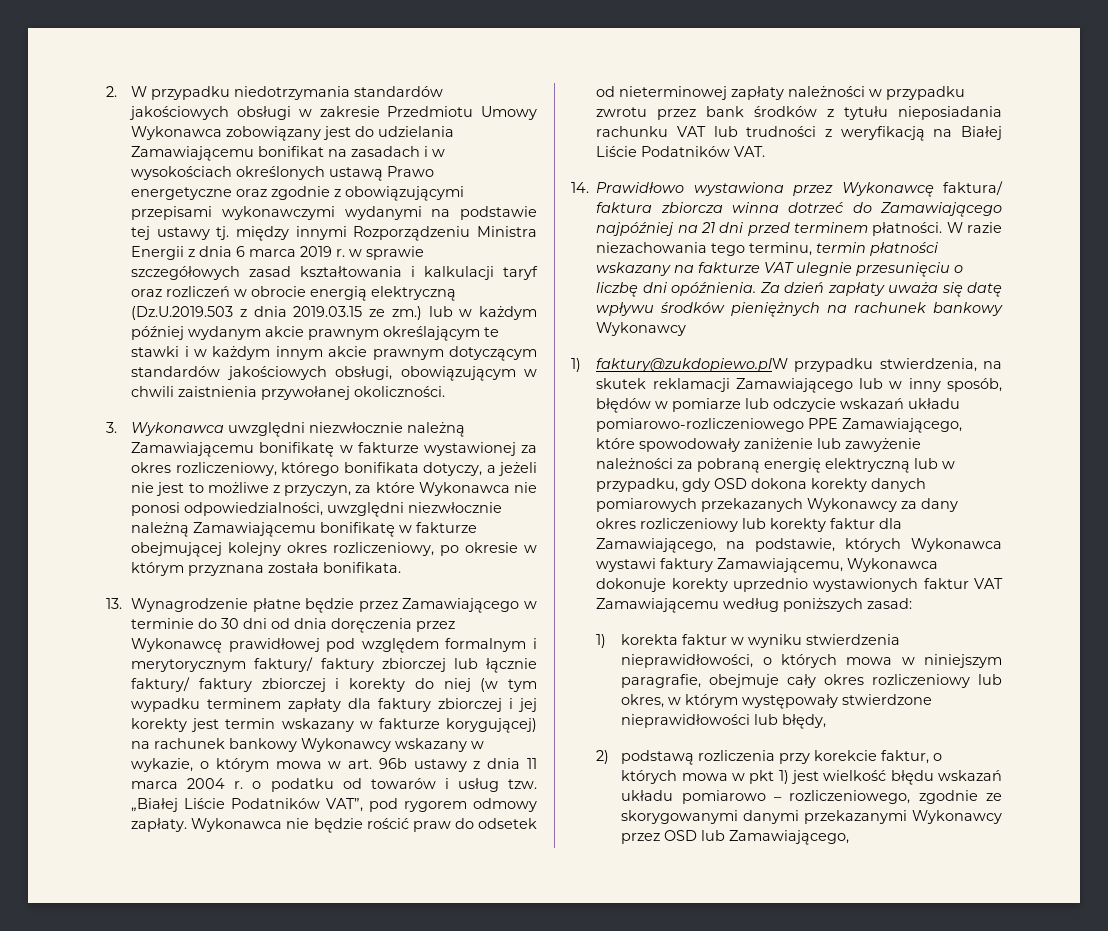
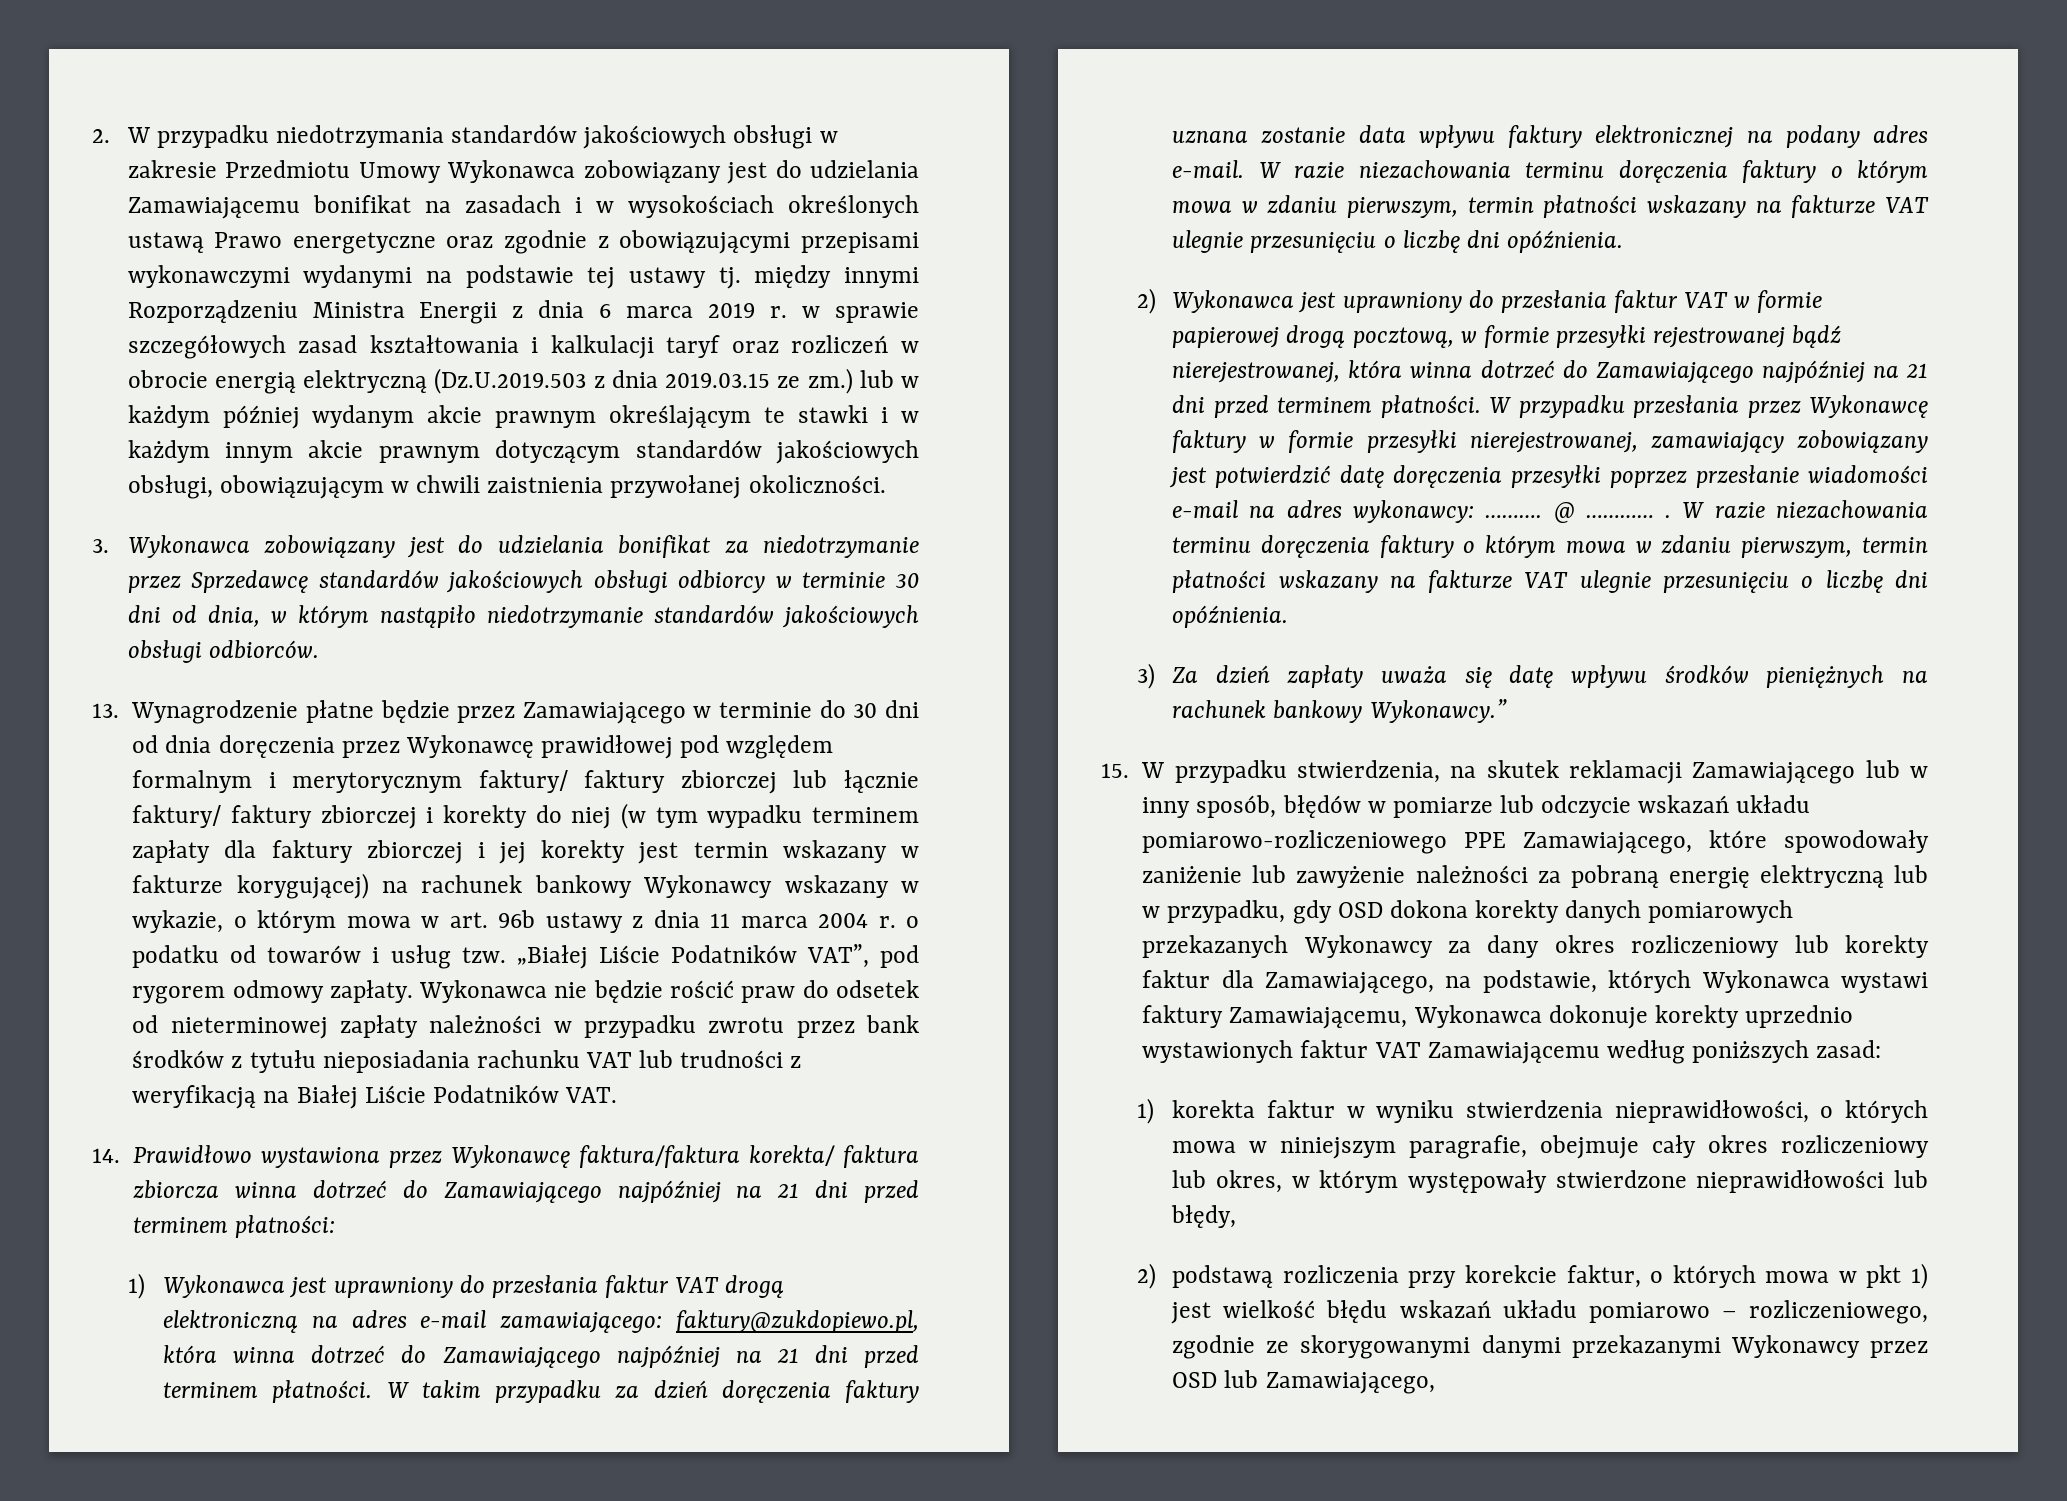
- 3. Wykonawca uwzględni niezwłocznie należną Zamawiającemu bonifikatę w fakturze wystawionej za okres rozliczeniowy, którego bonifikata dotyczy, a jeżeli nie jest to możliwe z przyczyn, za które Wykonawca nie ponosi odpowiedzialności, uwzględni niezwłocznie należną Zamawiającemu bonifikatę w fakturze obejmującej kolejny okres rozliczeniowy, po okresie w którym przyznana została bonifikata.
+ 3. Wykonawca zobowiązany jest do udzielania bonifikat za niedotrzymanie przez Sprzedawcę standardów jakościowych obsługi odbiorcy w terminie 30 dni od dnia, w którym nastąpiło niedotrzymanie standardów jakościowych obsługi odbiorców.
- 14. Prawidłowo wystawiona przez Wykonawcę faktura/ faktura zbiorcza winna dotrzeć do Zamawiającego najpóźniej na 21 dni przed terminem płatności. W razie niezachowania tego terminu, termin płatności wskazany na fakturze VAT ulegnie przesunięciu o liczbę dni opóźnienia. Za dzień zapłaty uważa się datę wpływu środków pieniężnych na rachunek bankowy Wykonawcy
- 1) faktury@zukdopiewo.plW przypadku stwierdzenia, na skutek reklamacji Zamawiającego lub w inny sposób, błędów w pomiarze lub odczycie wskazań układu pomiarowo-rozliczeniowego PPE Zamawiającego, które spowodowały zaniżenie lub zawyżenie należności za pobraną energię elektryczną lub w przypadku, gdy OSD dokona korekty danych pomiarowych przekazanych Wykonawcy za dany okres rozliczeniowy lub korekty faktur dla Zamawiającego, na podstawie, których Wykonawca wystawi faktury Zamawiającemu, Wykonawca dokonuje korekty uprzednio wystawionych faktur VAT Zamawiającemu według poniższych zasad:
+ 14. Prawidłowo wystawiona przez Wykonawcę faktura/faktura korekta/ faktura zbiorcza winna dotrzeć do Zamawiającego najpóźniej na 21 dni przed terminem płatności:
+ 1) Wykonawca jest uprawniony do przesłania faktur VAT drogą elektroniczną na adres e-mail zamawiającego: faktury@zukdopiewo.pl, która winna dotrzeć do Zamawiającego najpóźniej na 21 dni przed terminem płatności. W takim przypadku za dzień doręczenia faktury uznana zostanie data wpływu faktury elektronicznej na podany adres e-mail. W razie niezachowania terminu doręczenia faktury o którym mowa w zdaniu pierwszym, termin płatności wskazany na fakturze VAT ulegnie przesunięciu o liczbę dni opóźnienia.
+ 2) Wykonawca jest uprawniony do przesłania faktur VAT w formie papierowej drogą pocztową, w formie przesyłki rejestrowanej bądź nierejestrowanej, która winna dotrzeć do Zamawiającego najpóźniej na 21 dni przed terminem płatności. W przypadku przesłania przez Wykonawcę faktury w formie przesyłki nierejestrowanej, zamawiający zobowiązany jest potwierdzić datę doręczenia przesyłki poprzez przesłanie wiadomości e-mail na adres wykonawcy: ………. @ ………… . W razie niezachowania terminu doręczenia faktury o którym mowa w zdaniu pierwszym, termin płatności wskazany na fakturze VAT ulegnie przesunięciu o liczbę dni opóźnienia.
+ 3) Za dzień zapłaty uważa się datę wpływu środków pieniężnych na rachunek bankowy Wykonawcy.”
+ 15. W przypadku stwierdzenia, na skutek reklamacji Zamawiającego lub w inny sposób, błędów w pomiarze lub odczycie wskazań układu pomiarowo-rozliczeniowego PPE Zamawiającego, które spowodowały zaniżenie lub zawyżenie należności za pobraną energię elektryczną lub w przypadku, gdy OSD dokona korekty danych pomiarowych przekazanych Wykonawcy za dany okres rozliczeniowy lub korekty faktur dla Zamawiającego, na podstawie, których Wykonawca wystawi faktury Zamawiającemu, Wykonawca dokonuje korekty uprzednio wystawionych faktur VAT Zamawiającemu według poniższych zasad:

